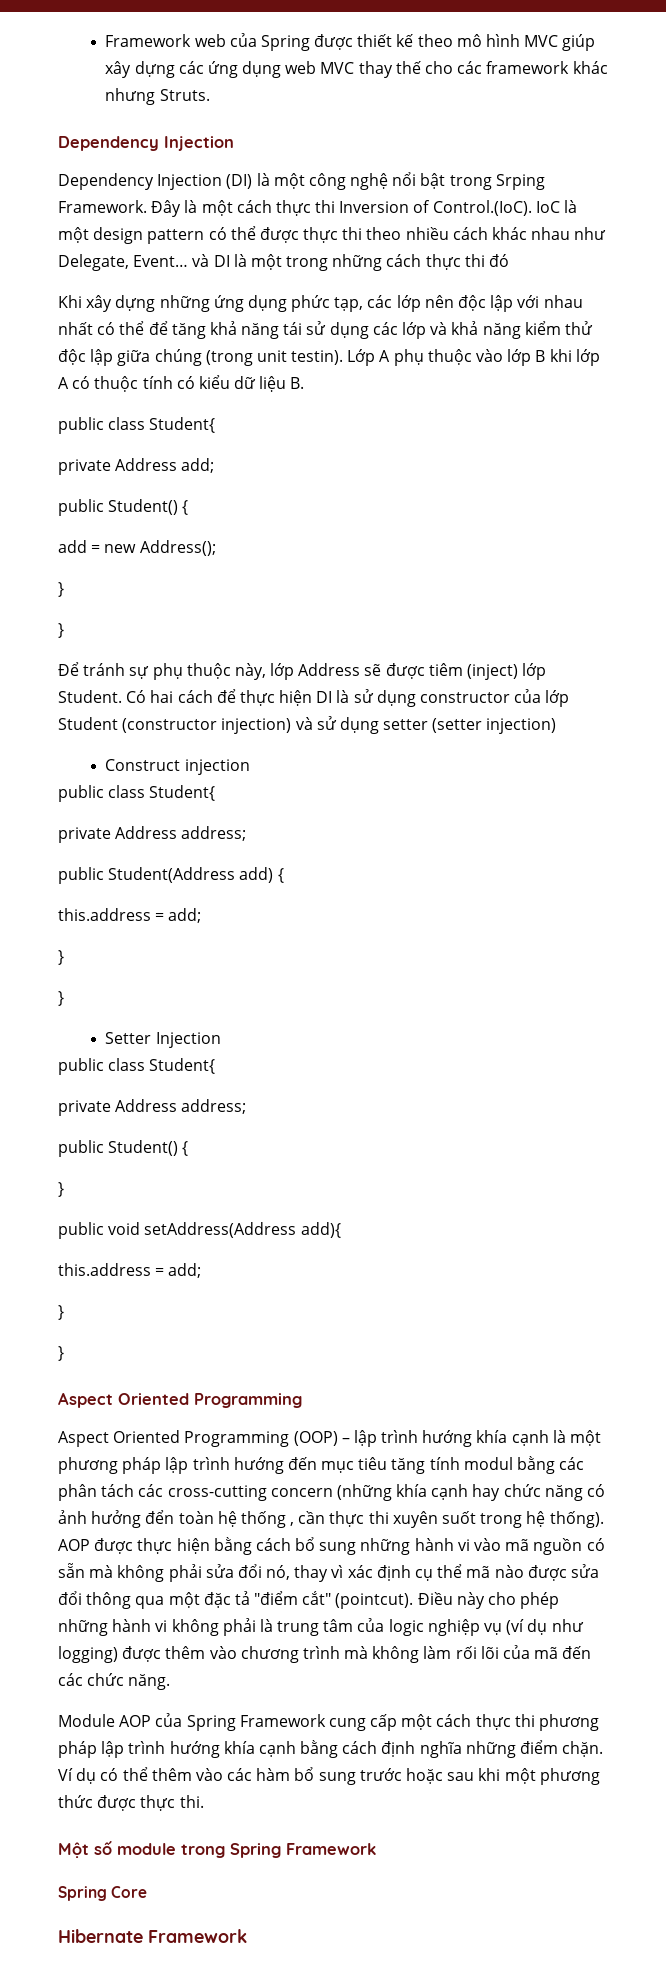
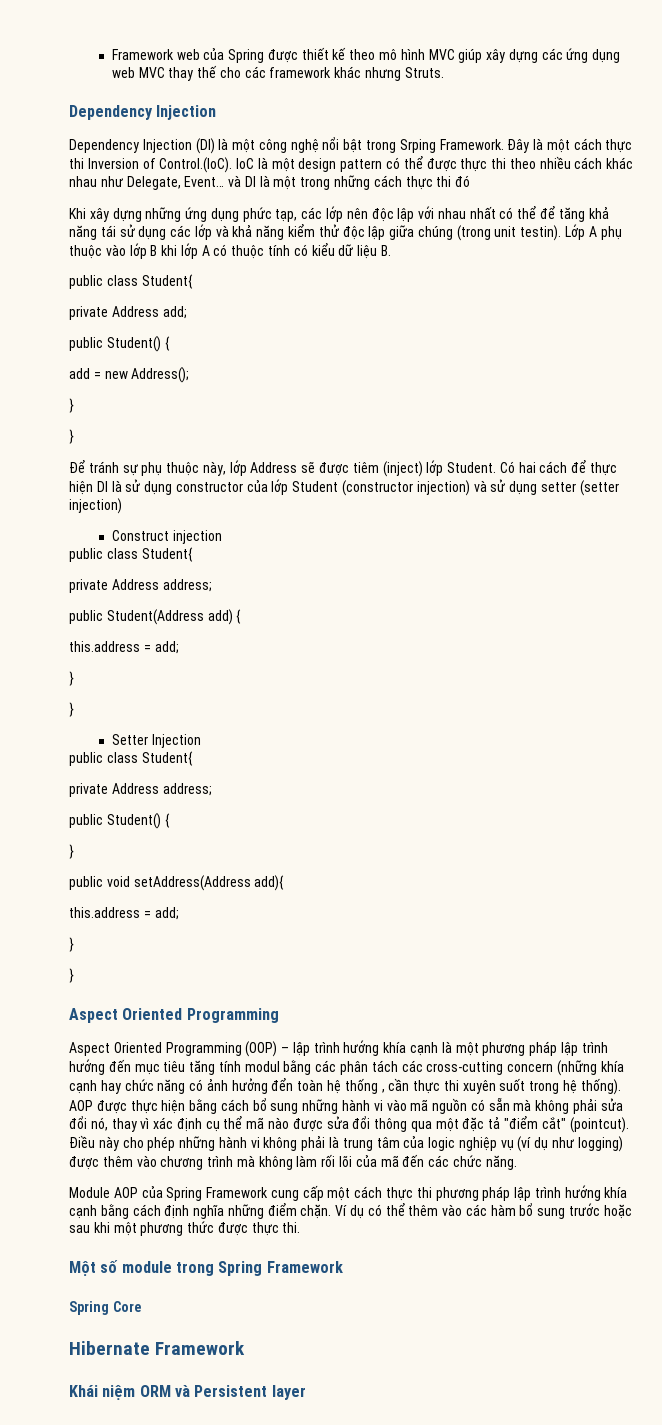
+ Khái niệm ORM và Persistent layer

